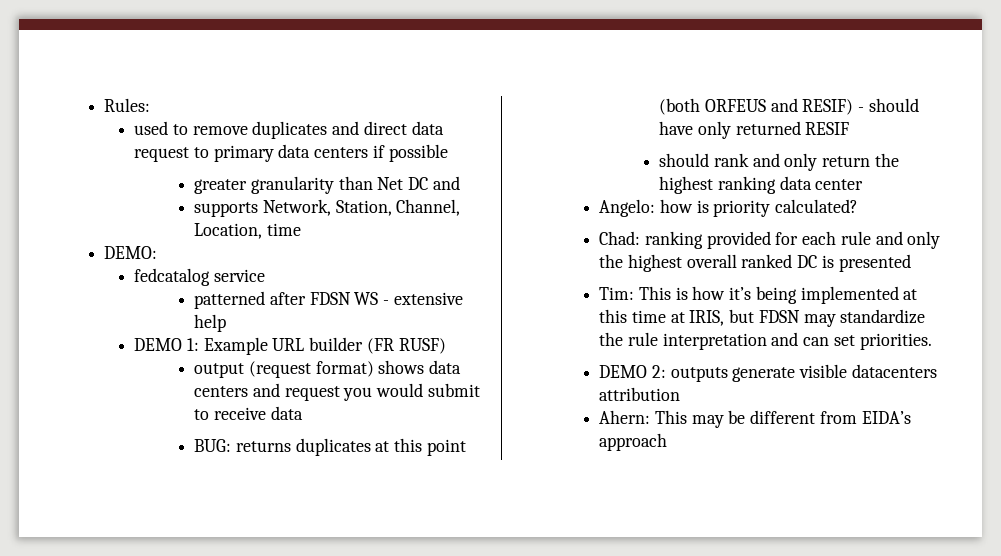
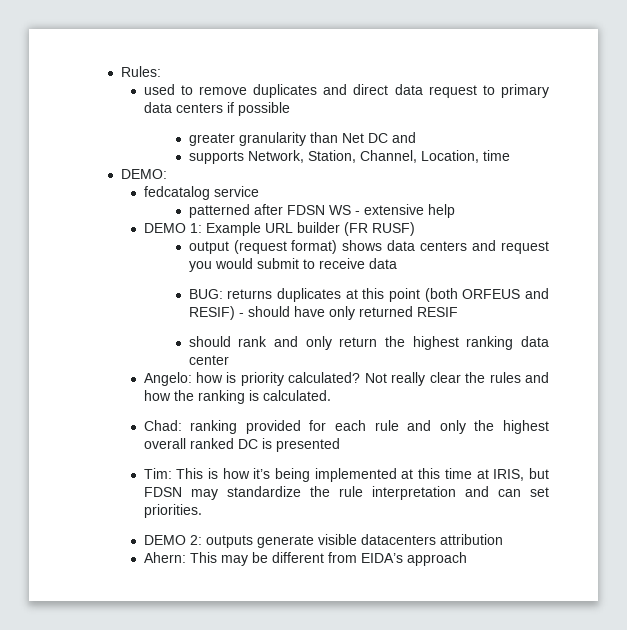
+ Not really clear the rules and how the ranking is calculated.

